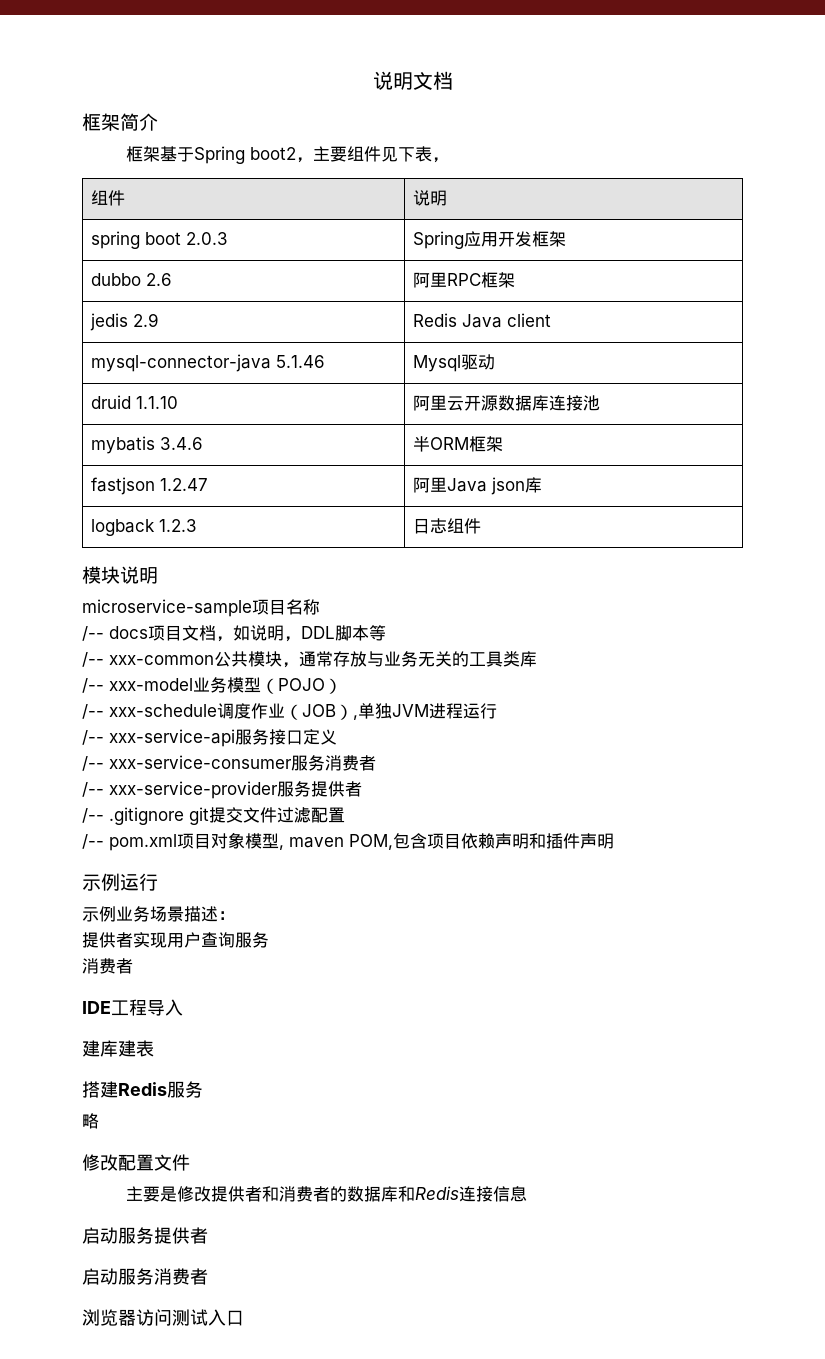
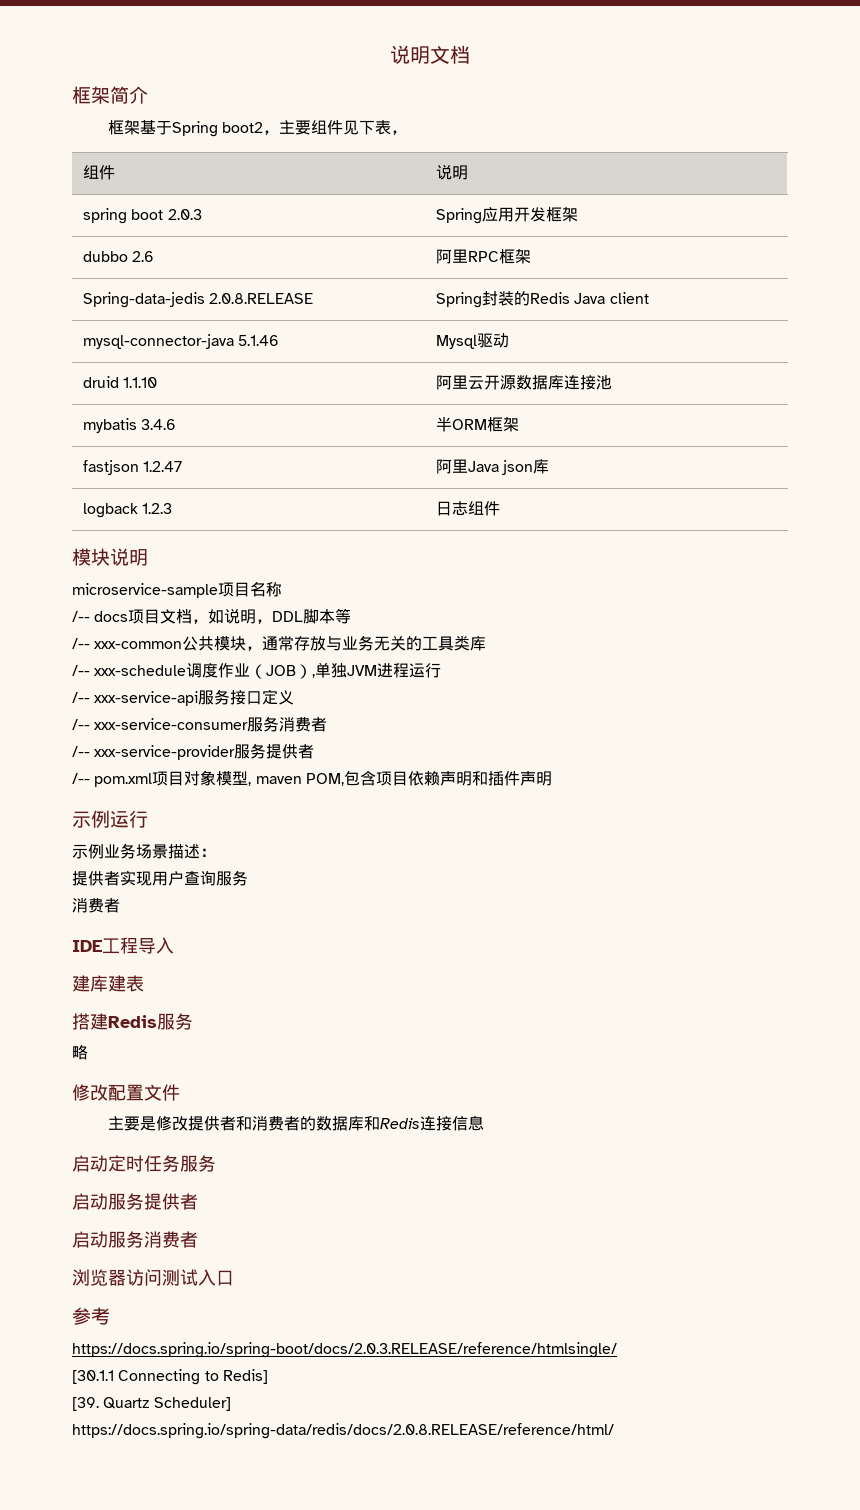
- jedis 2.9 | Redis Java client
+ Spring-data-jedis 2.0.8.RELEASE | Spring封装的Redis Java client
- /-- xxx-model业务模型（POJO）
- /-- .gitignore git提交文件过滤配置
+ 启动定时任务服务
+ 参考
+ https://docs.spring.io/spring-boot/docs/2.0.3.RELEASE/reference/htmlsingle/
+ [30.1.1 Connecting to Redis]
+ [39. Quartz Scheduler]
+ https://docs.spring.io/spring-data/redis/docs/2.0.8.RELEASE/reference/html/

